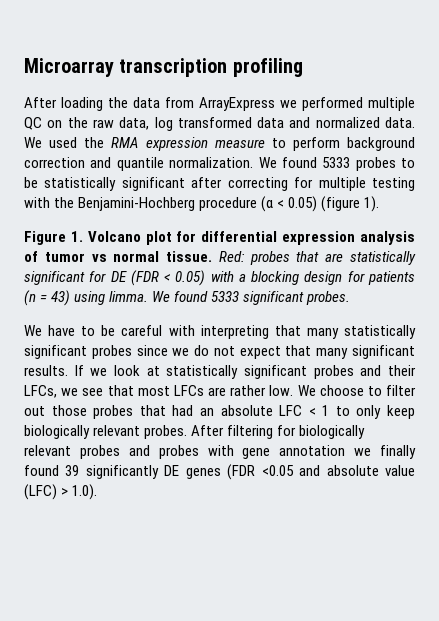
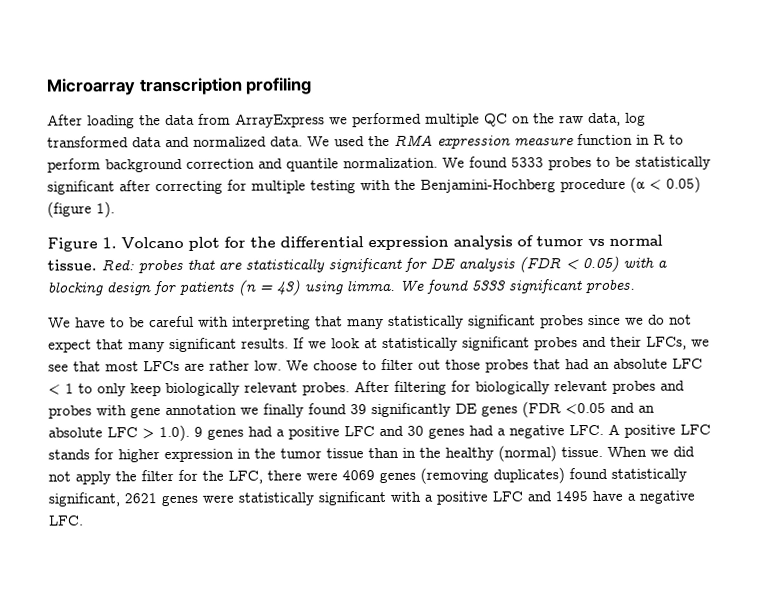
- We used the RMA expression measure to perform background correction and quantile normalization.
+ We used the RMA expression measure function in R to perform background correction and quantile normalization.
- Figure 1. Volcano plot for differential expression analysis of tumor vs normal tissue.
+ Figure 1. Volcano plot for the differential expression analysis of tumor vs normal tissue.
- Red: probes that are statistically significant for DE (FDR < 0.05) with a blocking design for patients (n = 43) using limma.
+ Red: probes that are statistically significant for DE analysis (FDR < 0.05) with a blocking design for patients (n = 43) using limma.
- After filtering for biologically relevant probes and probes with gene annotation we finally found 39 significantly DE genes (FDR <0.05 and absolute value (LFC) > 1.0).
+ After filtering for biologically relevant probes and probes with gene annotation we finally found 39 significantly DE genes (FDR <0.05 and an absolute LFC > 1.0). 9 genes had a positive LFC and 30 genes had a negative LFC. A positive LFC stands for higher expression in the tumor tissue than in the healthy (normal) tissue. When we did not apply the filter for the LFC, there were 4069 genes (removing duplicates) found statistically significant, 2621 genes were statistically significant with a positive LFC and 1495 have a negative LFC.

